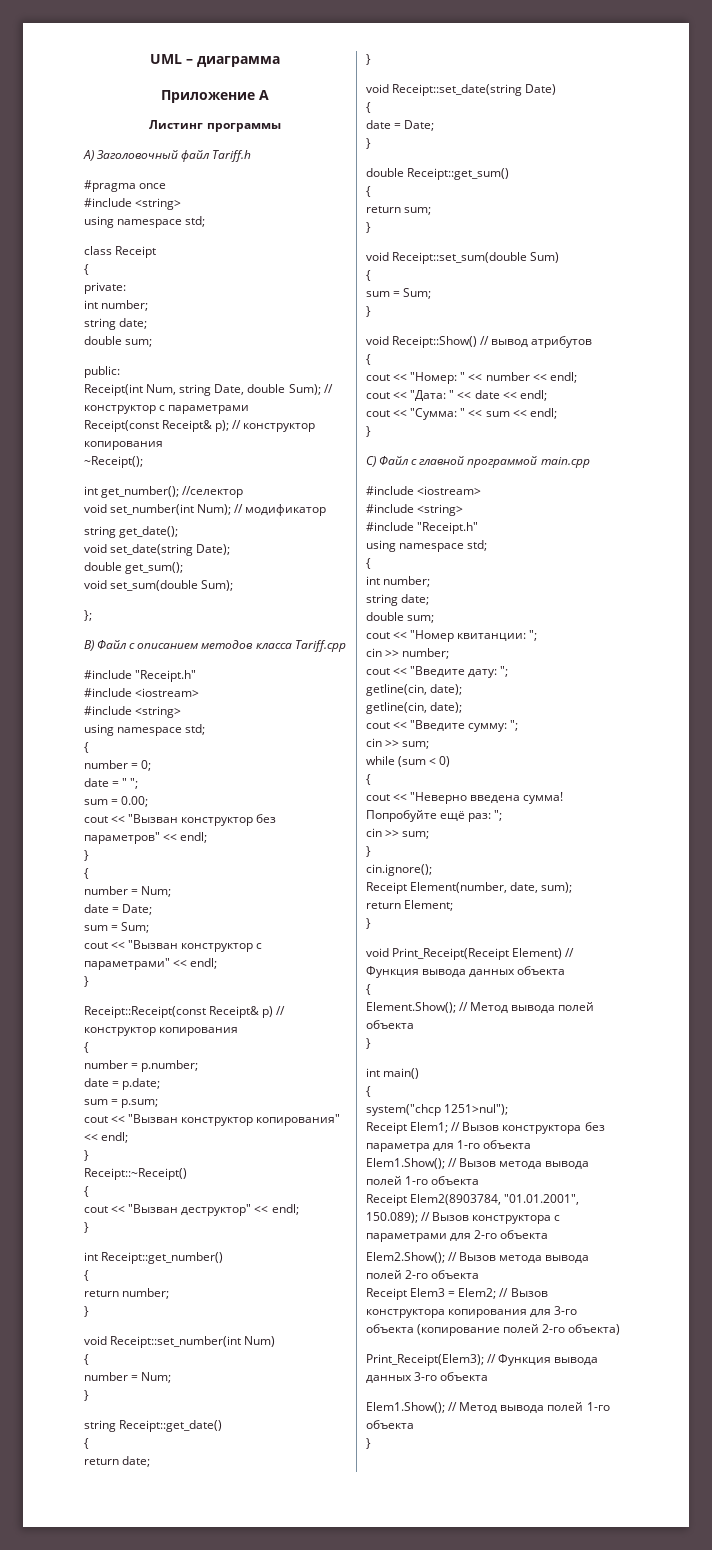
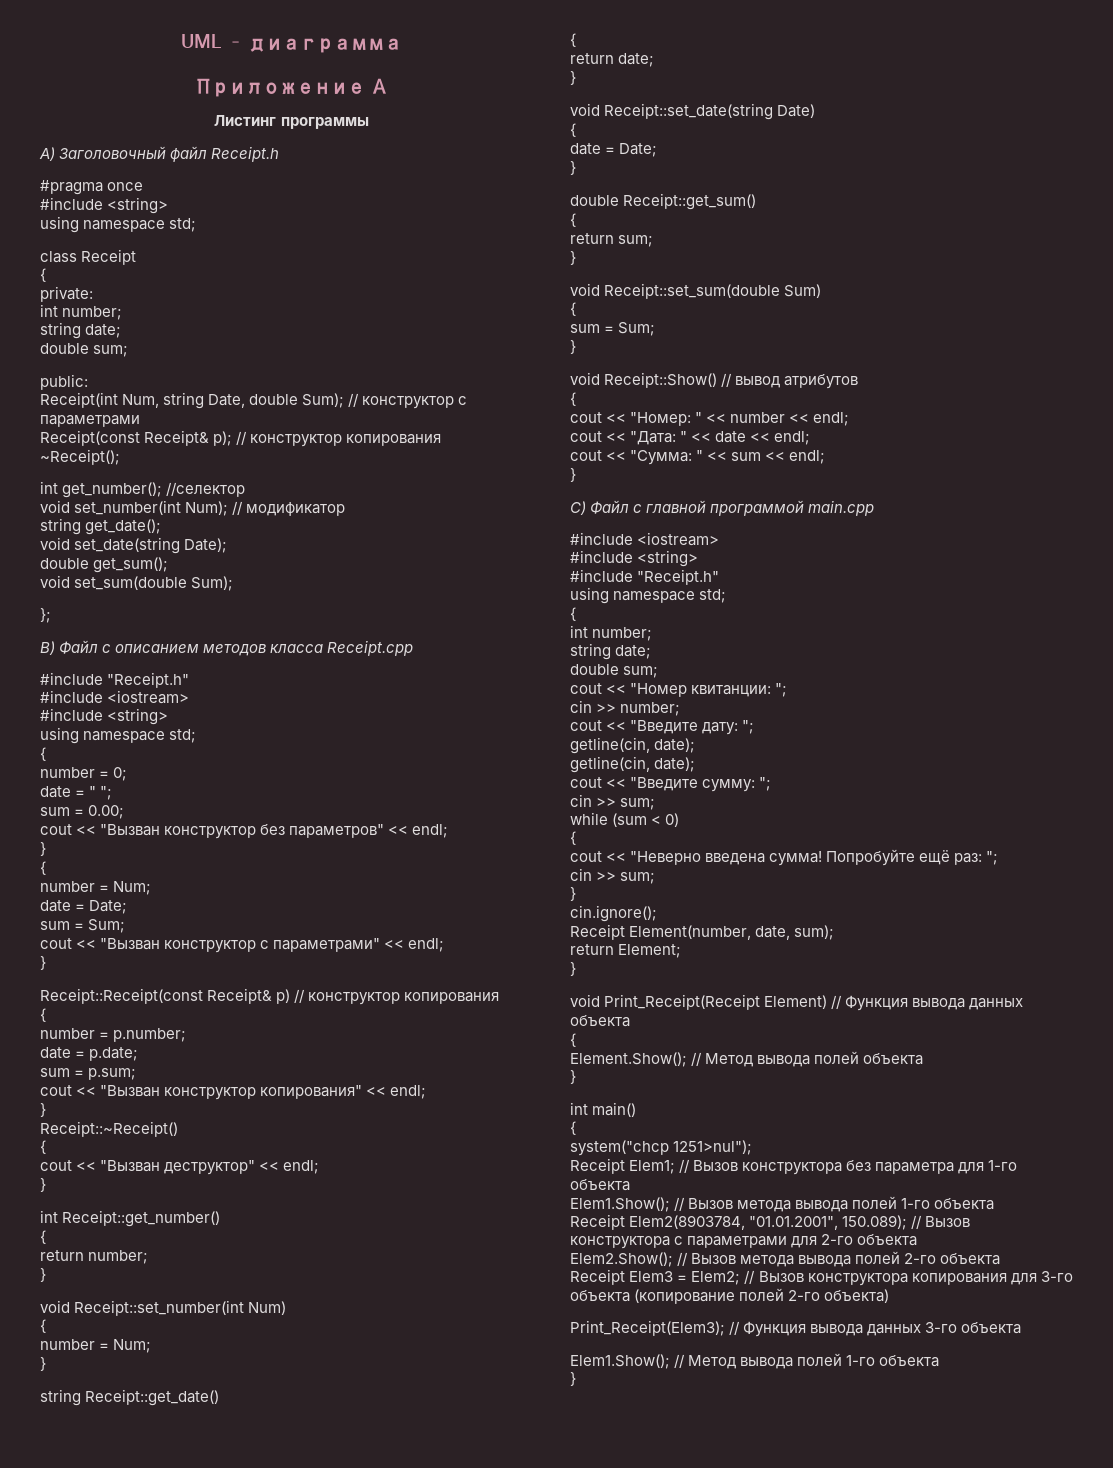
- A) Заголовочный файл Tariff.h
+ A) Заголовочный файл Receipt.h
- B) Файл с описанием методов класса Tariff.cpp
+ B) Файл с описанием методов класса Receipt.cpp

